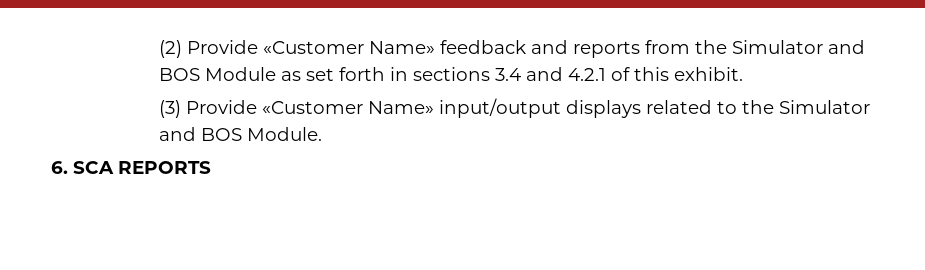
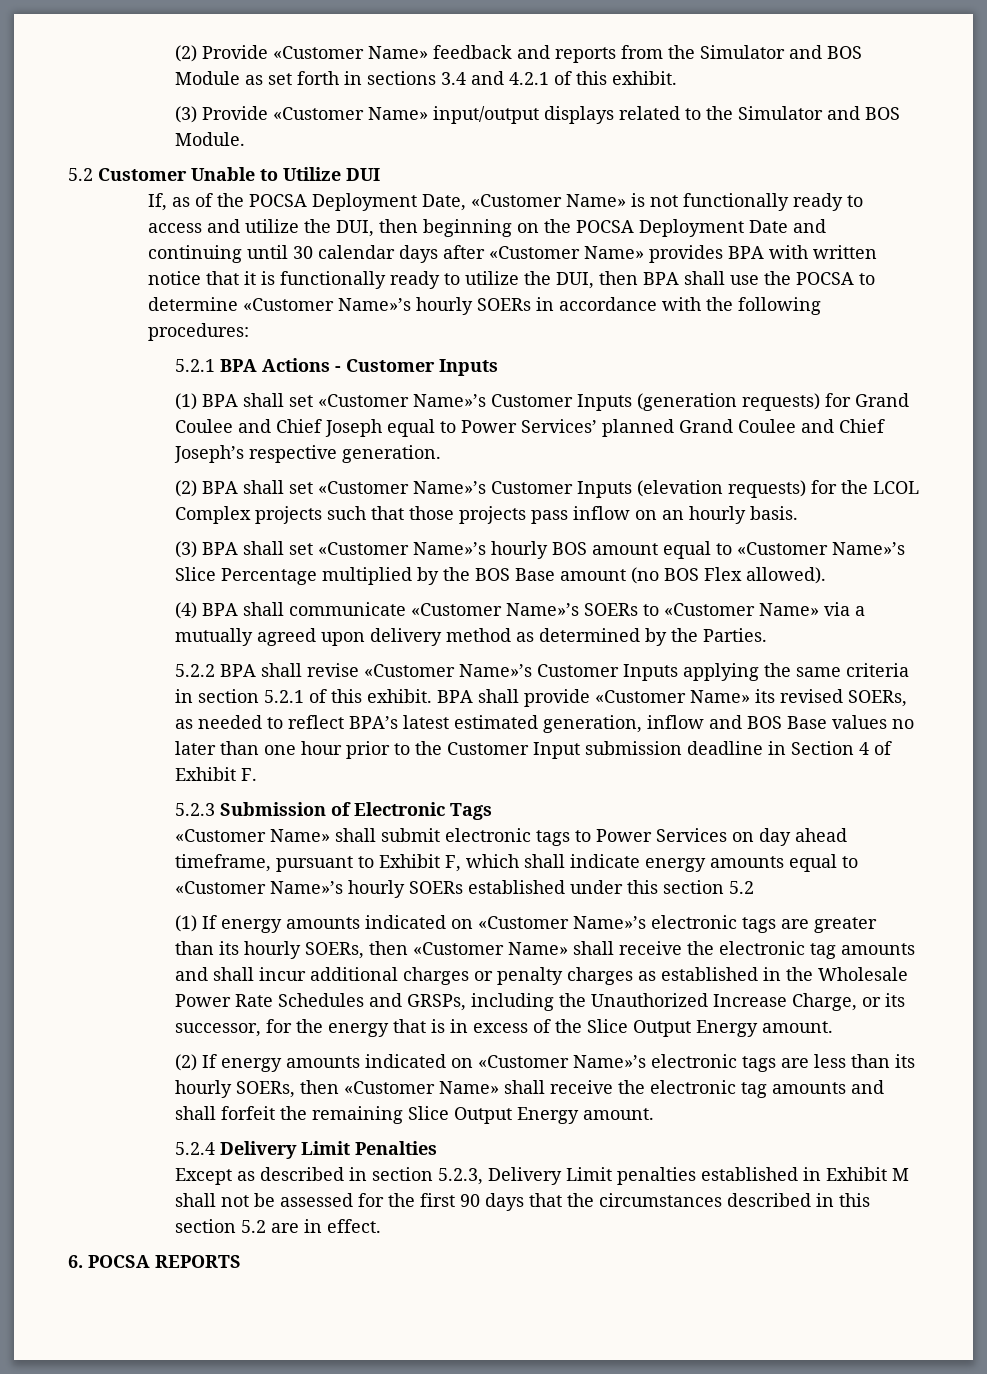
+ 5.2 Customer Unable to Utilize DUI
+ If, as of the POCSA Deployment Date, «Customer Name» is not functionally ready to access and utilize the DUI, then beginning on the POCSA Deployment Date and continuing until 30 calendar days after «Customer Name» provides BPA with written notice that it is functionally ready to utilize the DUI, then BPA shall use the POCSA to determine «Customer Name»’s hourly SOERs in accordance with the following procedures:
+ 5.2.1 BPA Actions - Customer Inputs
+ (1) BPA shall set «Customer Name»’s Customer Inputs (generation requests) for Grand Coulee and Chief Joseph equal to Power Services’ planned Grand Coulee and Chief Joseph’s respective generation.
+ (2) BPA shall set «Customer Name»’s Customer Inputs (elevation requests) for the LCOL Complex projects such that those projects pass inflow on an hourly basis.
+ (3) BPA shall set «Customer Name»’s hourly BOS amount equal to «Customer Name»’s Slice Percentage multiplied by the BOS Base amount (no BOS Flex allowed).
+ (4) BPA shall communicate «Customer Name»’s SOERs to «Customer Name» via a mutually agreed upon delivery method as determined by the Parties.
+ 5.2.2 BPA shall revise «Customer Name»’s Customer Inputs applying the same criteria in section 5.2.1 of this exhibit. BPA shall provide «Customer Name» its revised SOERs, as needed to reflect BPA’s latest estimated generation, inflow and BOS Base values no later than one hour prior to the Customer Input submission deadline in Section 4 of Exhibit F.
+ 5.2.3 Submission of Electronic Tags
+ «Customer Name» shall submit electronic tags to Power Services on day ahead timeframe, pursuant to Exhibit F, which shall indicate energy amounts equal to «Customer Name»’s hourly SOERs established under this section 5.2
+ (1) If energy amounts indicated on «Customer Name»’s electronic tags are greater than its hourly SOERs, then «Customer Name» shall receive the electronic tag amounts and shall incur additional charges or penalty charges as established in the Wholesale Power Rate Schedules and GRSPs, including the Unauthorized Increase Charge, or its successor, for the energy that is in excess of the Slice Output Energy amount.
+ (2) If energy amounts indicated on «Customer Name»’s electronic tags are less than its hourly SOERs, then «Customer Name» shall receive the electronic tag amounts and shall forfeit the remaining Slice Output Energy amount.
+ 5.2.4 Delivery Limit Penalties
+ Except as described in section 5.2.3, Delivery Limit penalties established in Exhibit M shall not be assessed for the first 90 days that the circumstances described in this section 5.2 are in effect.
- 6. SCA REPORTS
+ 6. POCSA REPORTS

